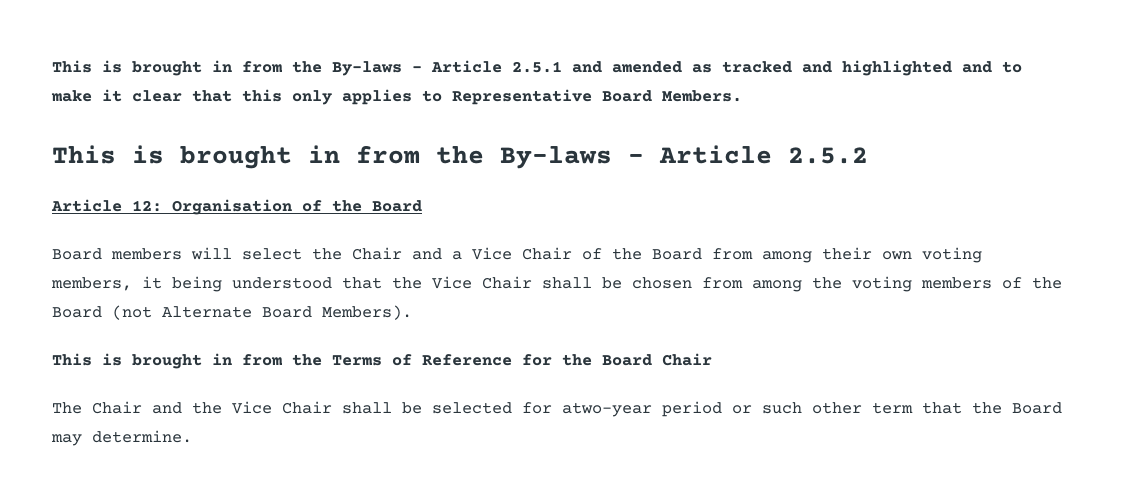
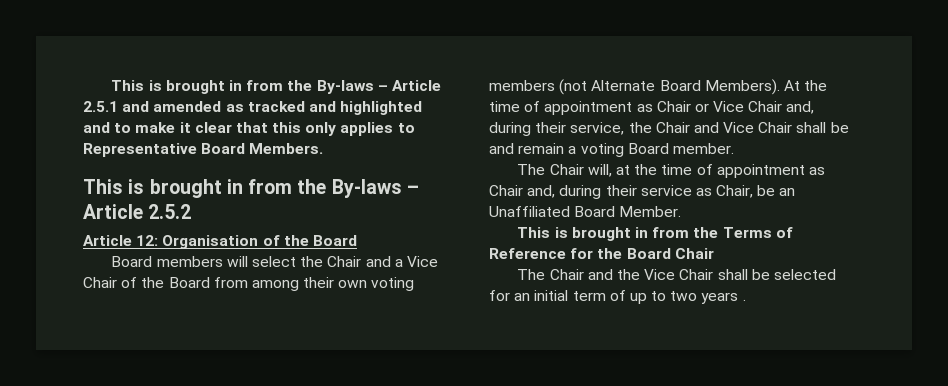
- Board members will select the Chair and a Vice Chair of the Board from among their own voting members, it being understood that the Vice Chair shall be chosen from among the voting members of the Board (not Alternate Board Members).
+ Board members will select the Chair and a Vice Chair of the Board from among their own voting members (not Alternate Board Members). At the time of appointment as Chair or Vice Chair and, during their service, the Chair and Vice Chair shall be and remain a voting Board member.
+ The Chair will, at the time of appointment as Chair and, during their service as Chair, be an Unaffiliated Board Member.
- The Chair and the Vice Chair shall be selected for atwo-year period or such other term that the Board may determine.
+ The Chair and the Vice Chair shall be selected for an initial term of up to two years .

